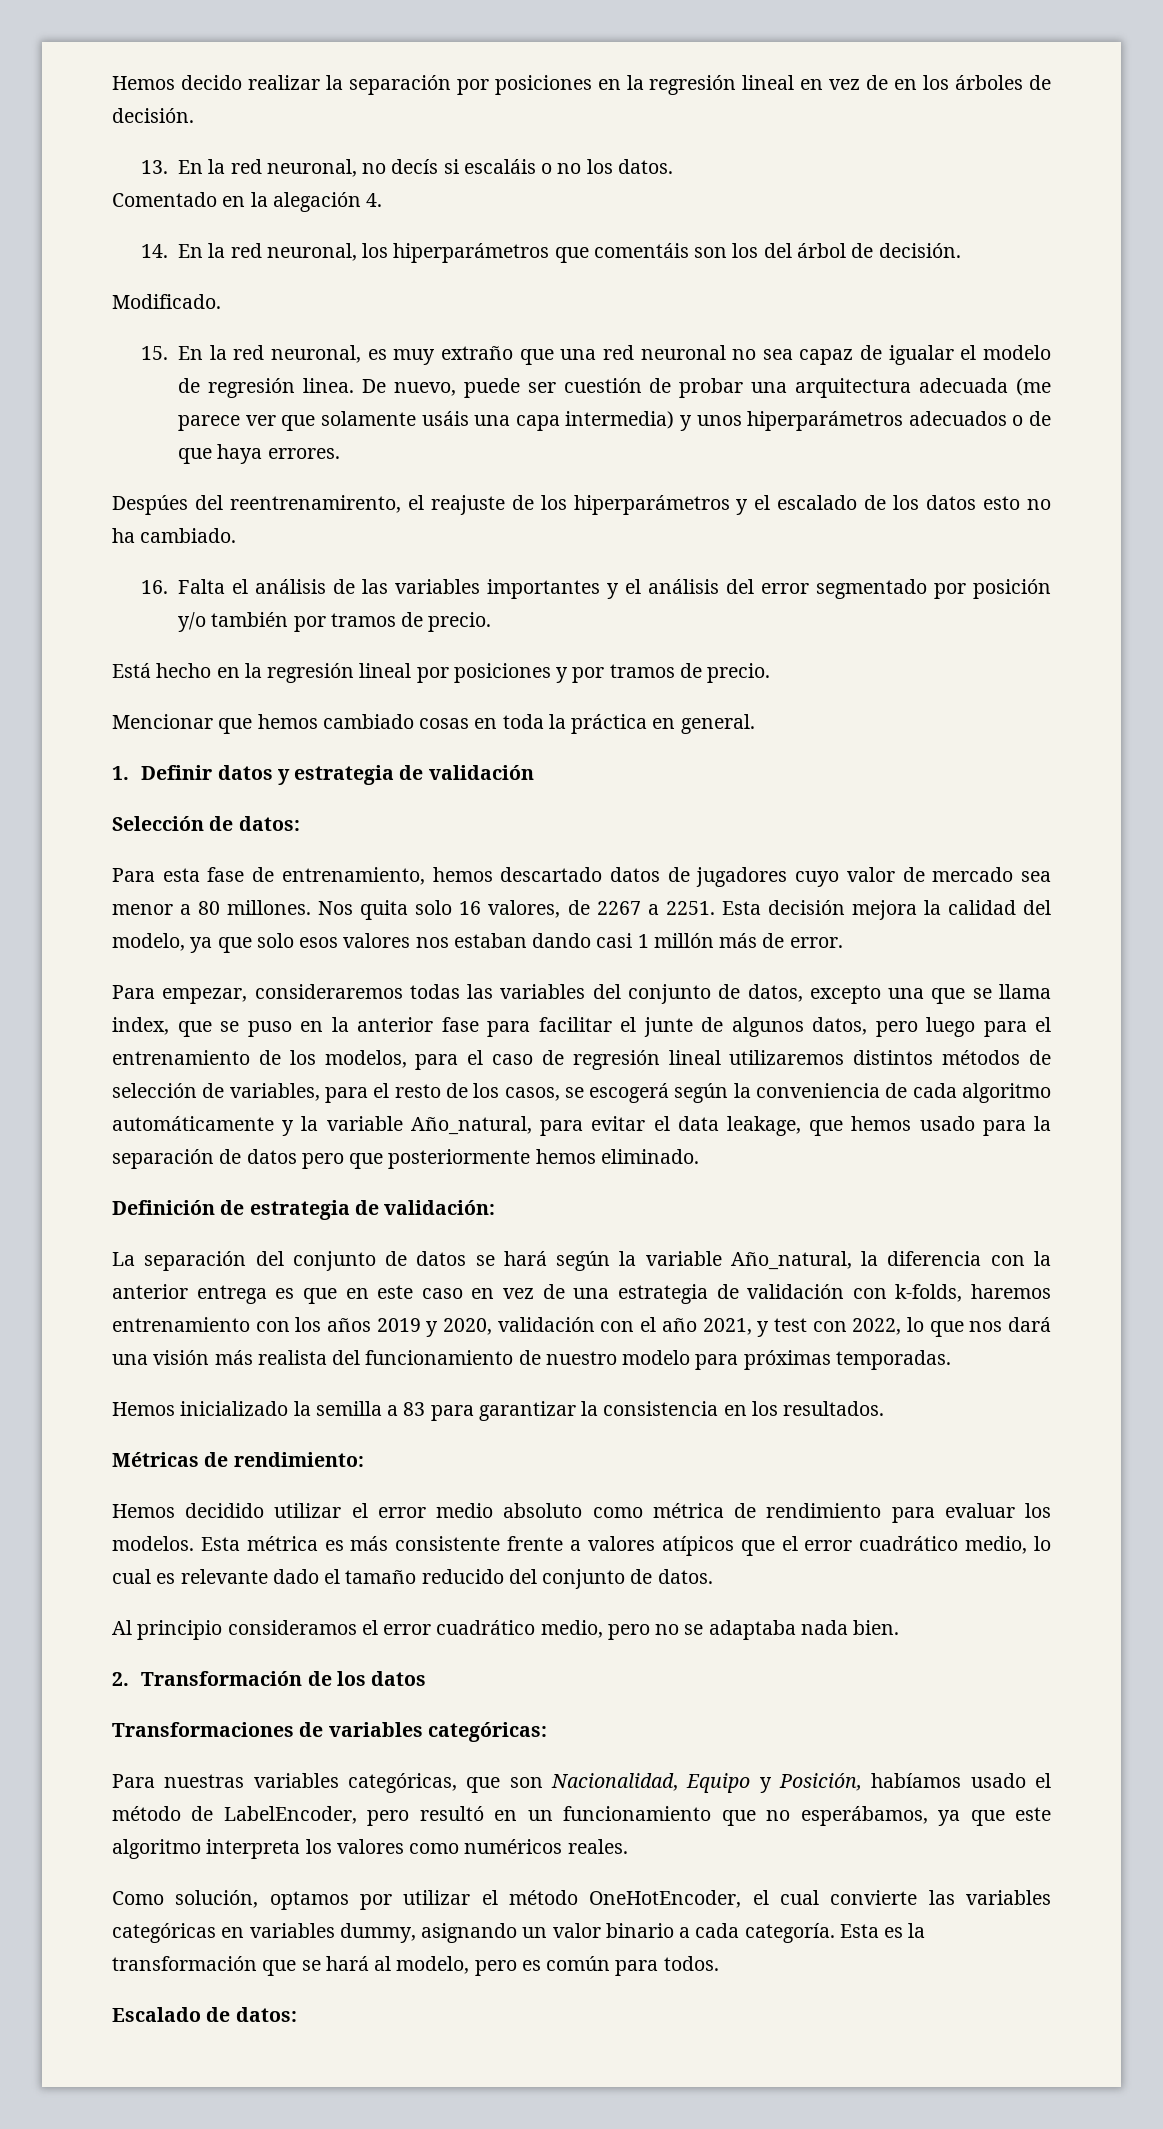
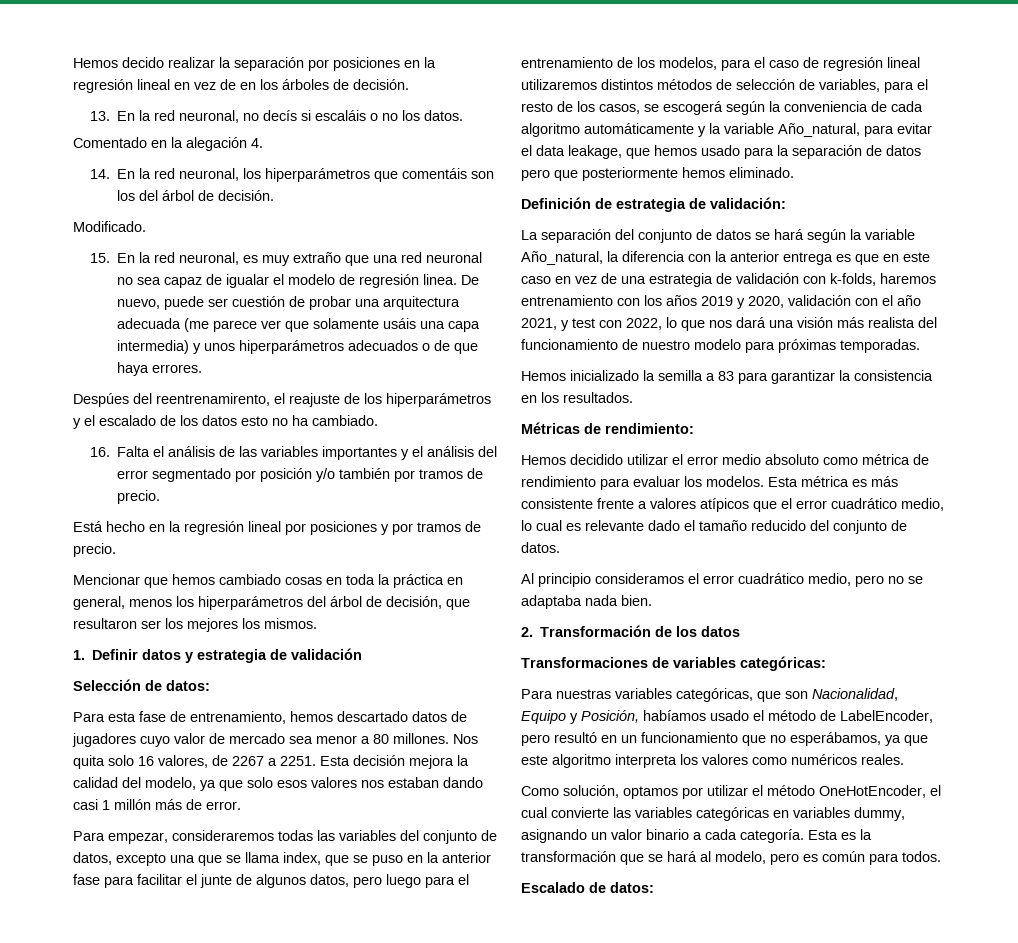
- Mencionar que hemos cambiado cosas en toda la práctica en general.
+ Mencionar que hemos cambiado cosas en toda la práctica en general, menos los hiperparámetros del árbol de decisión, que resultaron ser los mejores los mismos.

